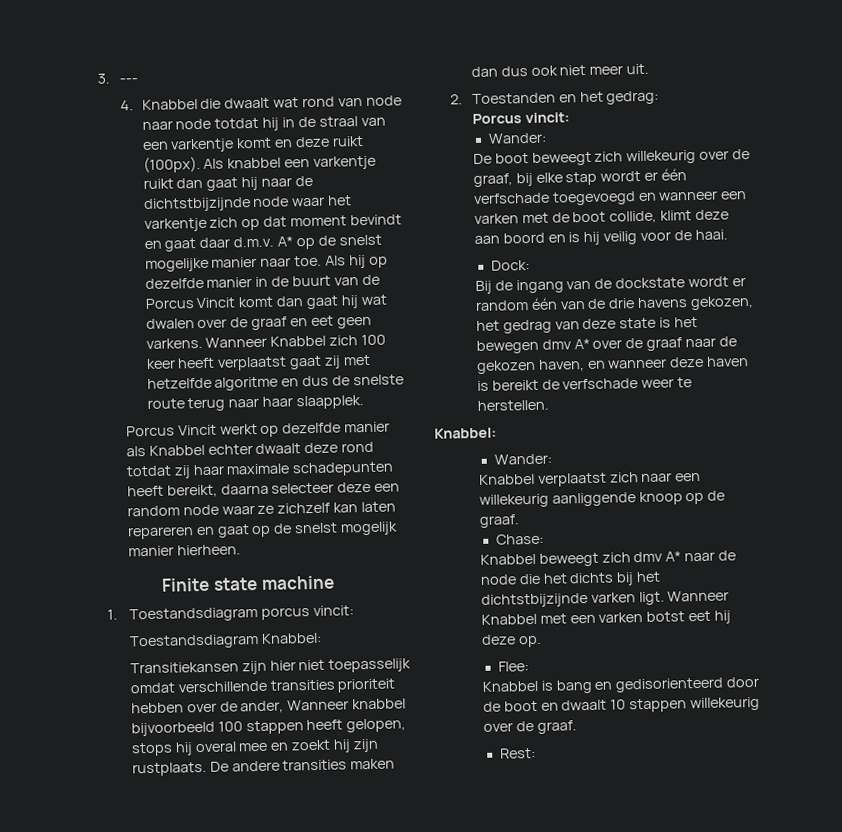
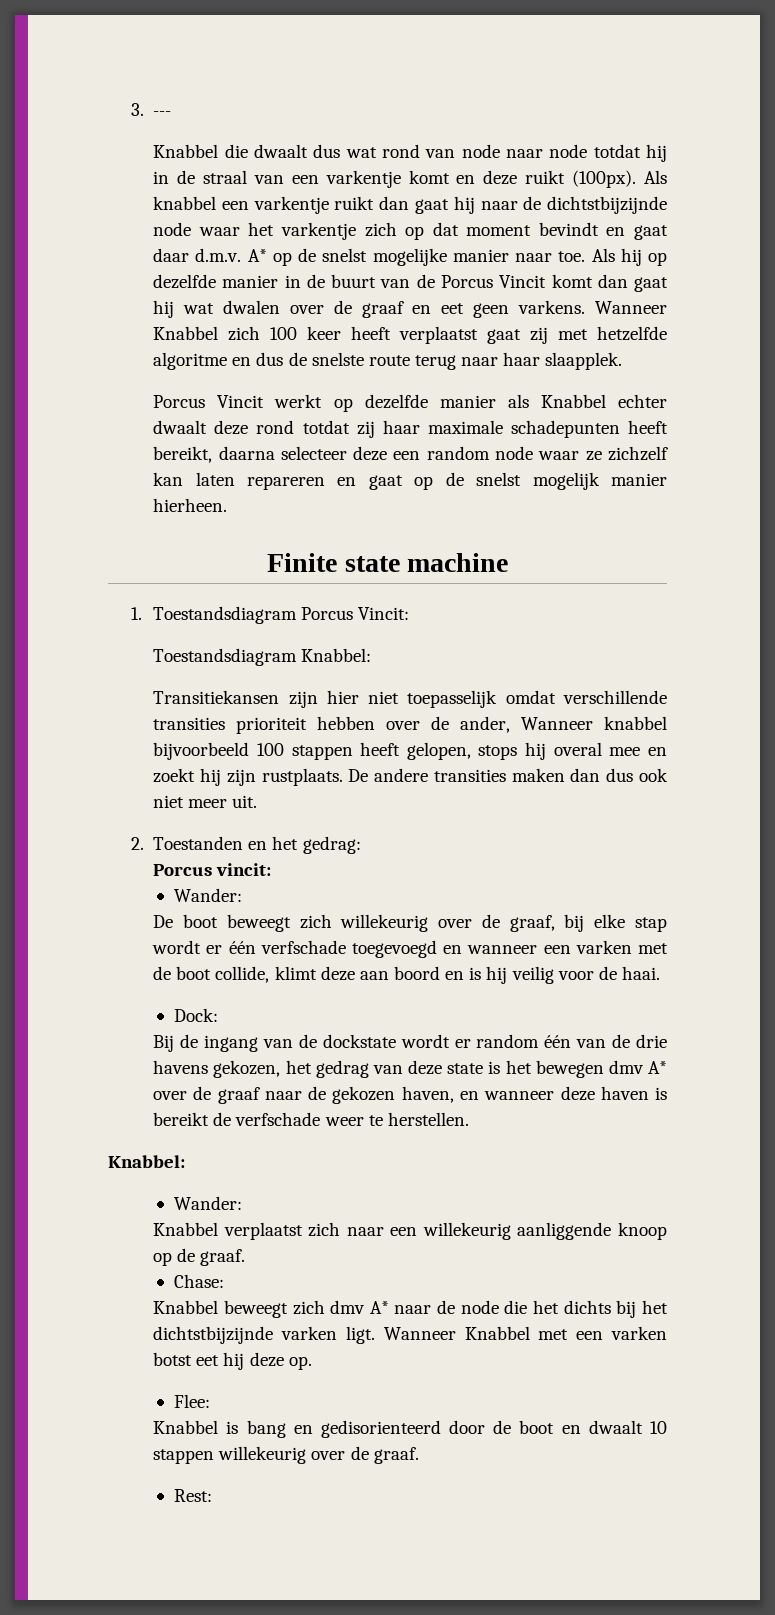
- 4. Knabbel die dwaalt wat rond van node naar node totdat hij in de straal van een varkentje komt en deze ruikt (100px).
+ Knabbel die dwaalt dus wat rond van node naar node totdat hij in de straal van een varkentje komt en deze ruikt (100px).
- 1. Toestandsdiagram porcus vincit:
+ 1. Toestandsdiagram Porcus Vincit:

